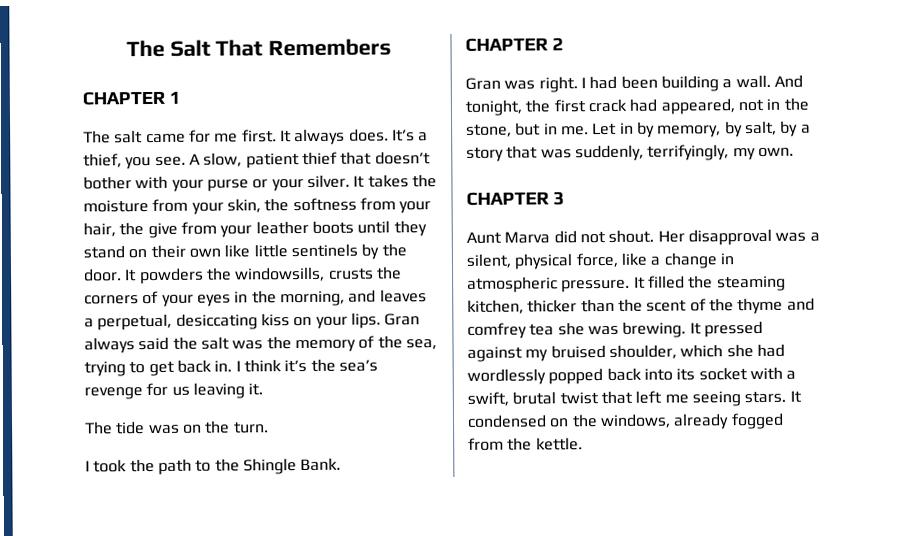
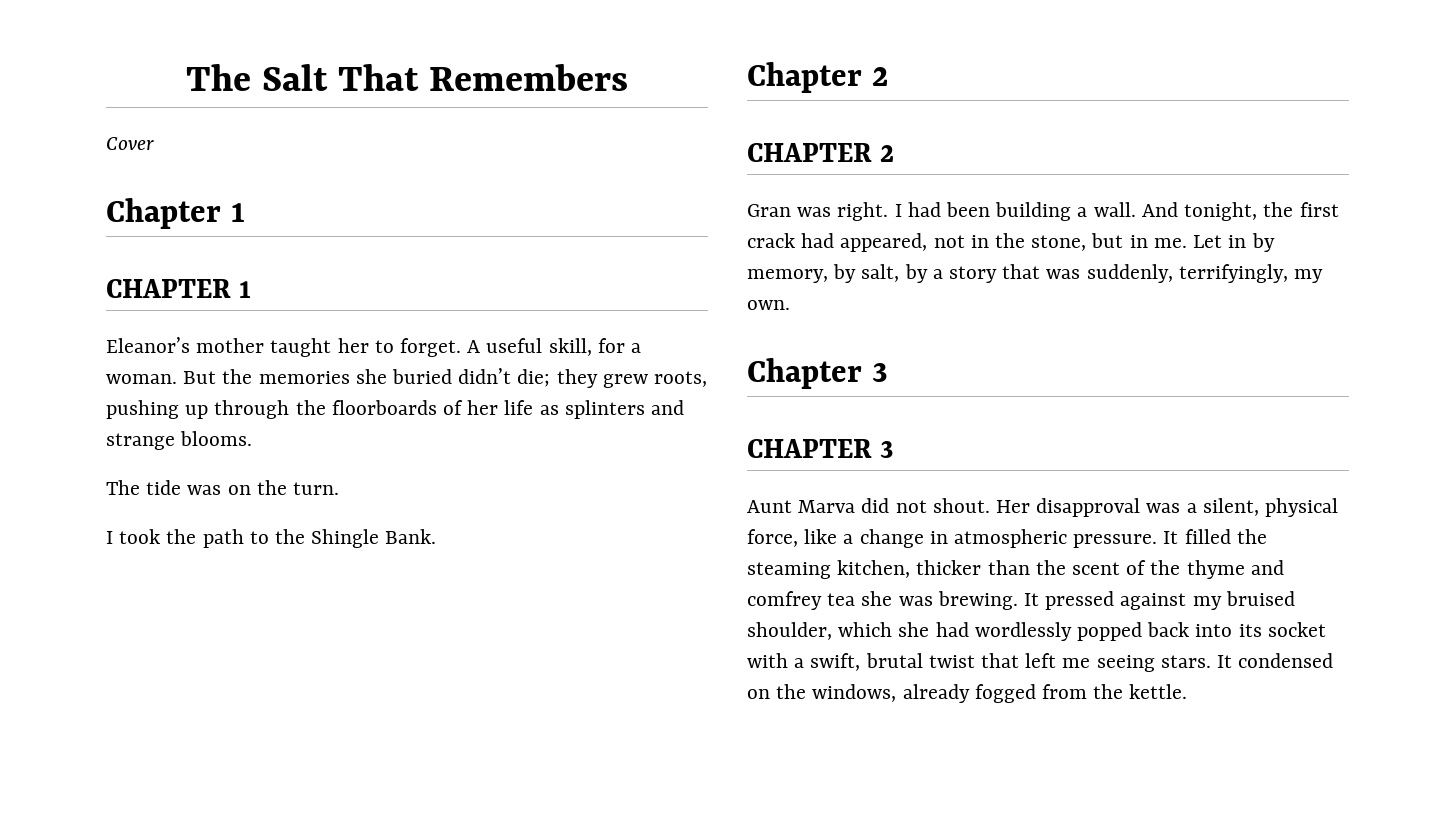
+ Cover
+ Chapter 1
- The salt came for me first. It always does. It’s a thief, you see. A slow, patient thief that doesn’t bother with your purse or your silver. It takes the moisture from your skin, the softness from your hair, the give from your leather boots until they stand on their own like little sentinels by the door. It powders the windowsills, crusts the corners of your eyes in the morning, and leaves a perpetual, desiccating kiss on your lips. Gran always said the salt was the memory of the sea, trying to get back in. I think it’s the sea’s revenge for us leaving it.
+ Eleanor’s mother taught her to forget. A useful skill, for a woman. But the memories she buried didn’t die; they grew roots, pushing up through the floorboards of her life as splinters and strange blooms.
+ Chapter 2
+ Chapter 3

